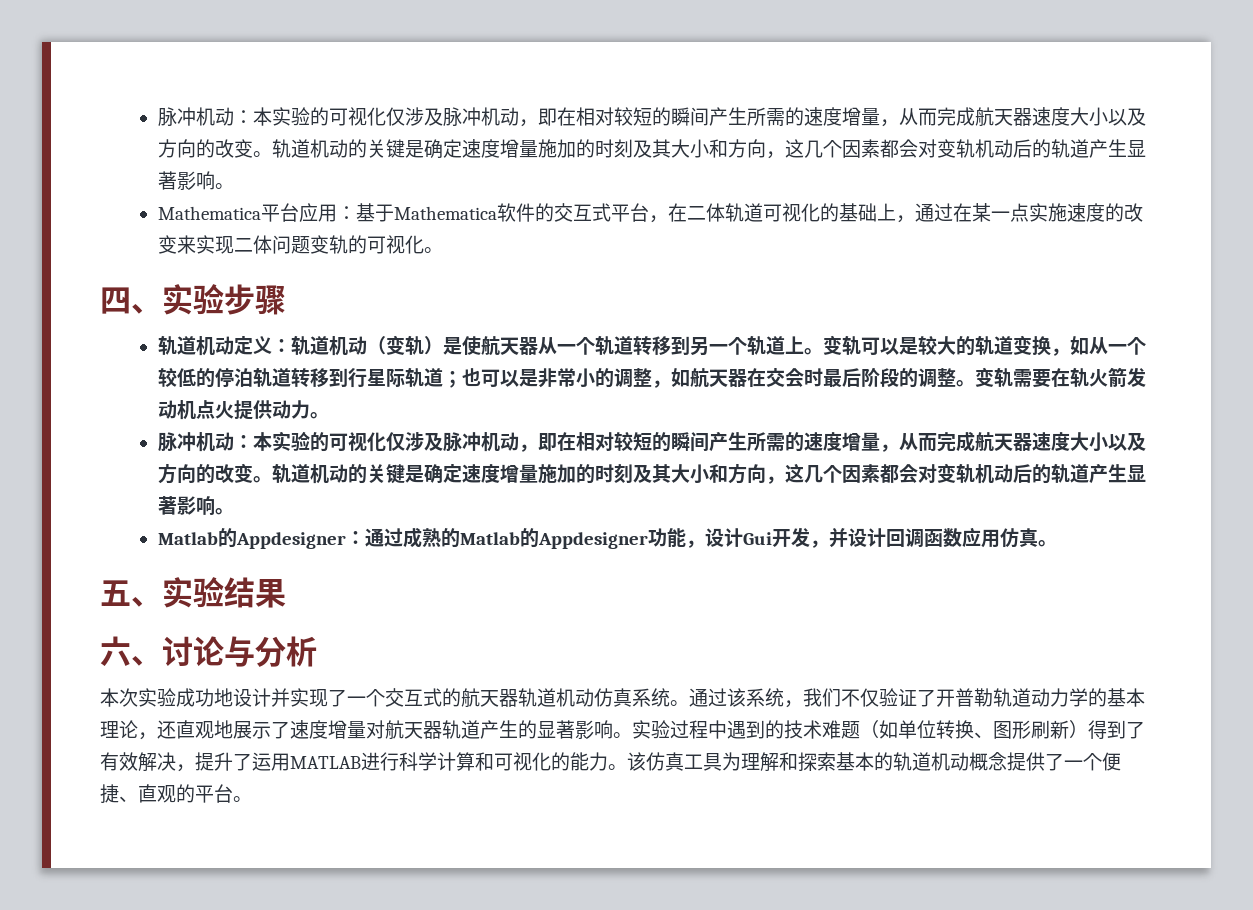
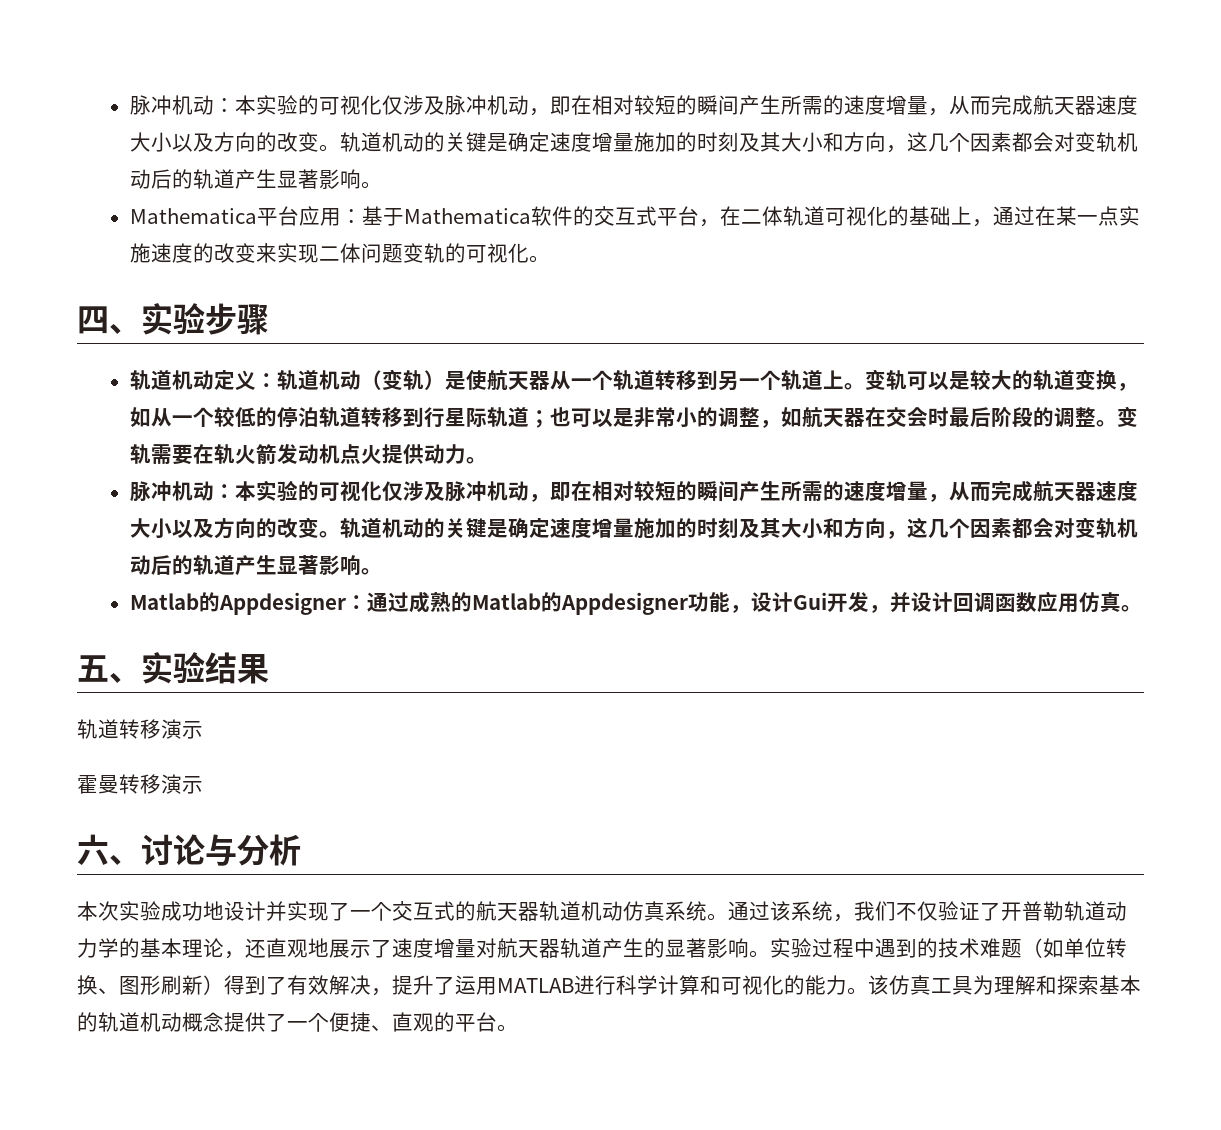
+ 轨道转移演示
+ 霍曼转移演示

